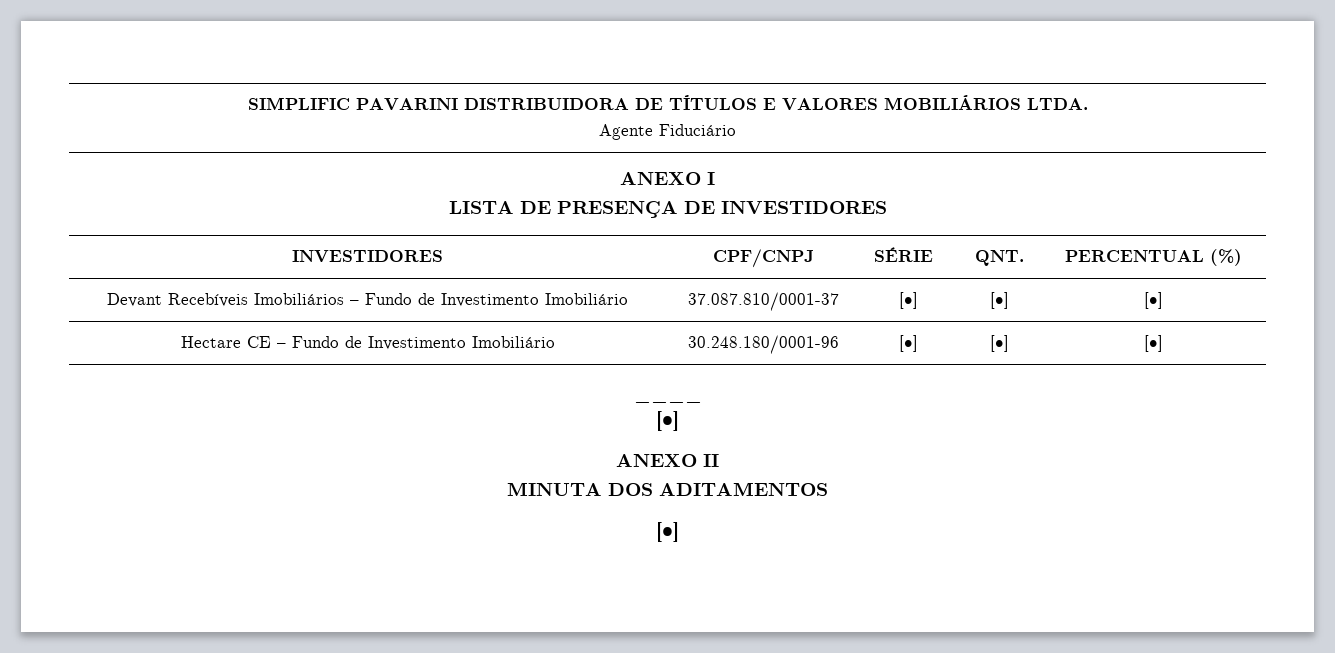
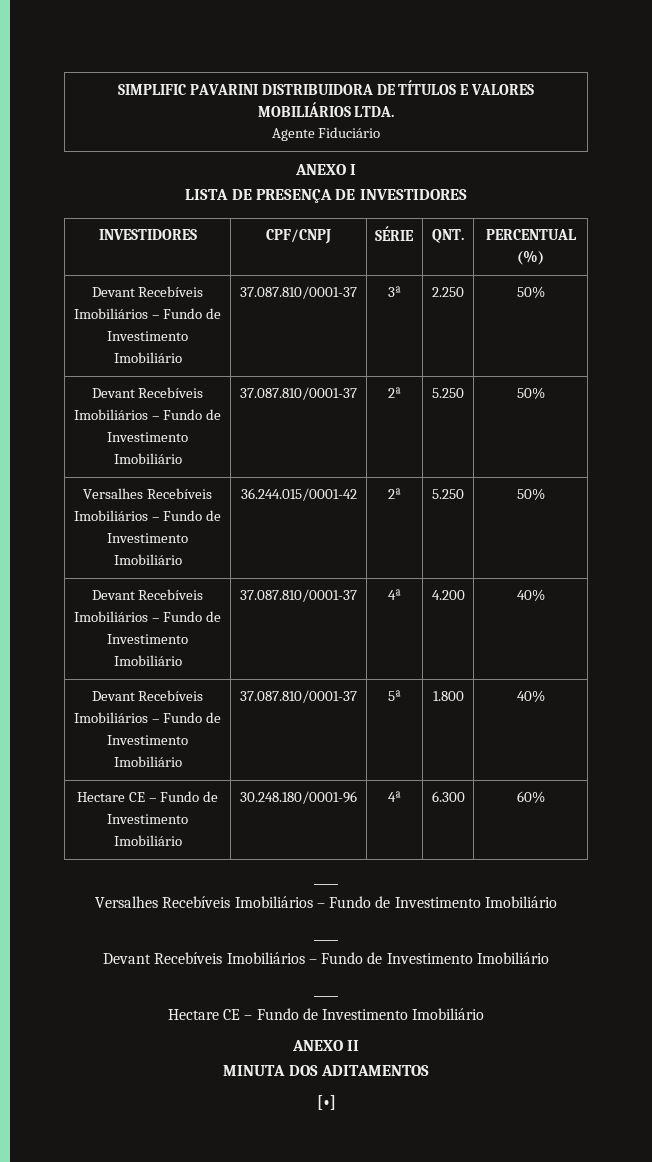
- Devant Recebíveis Imobiliários – Fundo de Investimento Imobiliário | 37.087.810/0001-37 | [•] | [•] | [•]
+ Devant Recebíveis Imobiliários – Fundo de Investimento Imobiliário | 37.087.810/0001-37 | 3ª | 2.250 | 50%
+ Devant Recebíveis Imobiliários – Fundo de Investimento Imobiliário | 37.087.810/0001-37 | 2ª | 5.250 | 50%
+ Versalhes Recebíveis Imobiliários – Fundo de Investimento Imobiliário | 36.244.015/0001-42 | 2ª | 5.250 | 50%
+ Devant Recebíveis Imobiliários – Fundo de Investimento Imobiliário | 37.087.810/0001-37 | 4ª | 4.200 | 40%
+ Devant Recebíveis Imobiliários – Fundo de Investimento Imobiliário | 37.087.810/0001-37 | 5ª | 1.800 | 40%
- Hectare CE – Fundo de Investimento Imobiliário | 30.248.180/0001-96 | [•] | [•] | [•]
+ Hectare CE – Fundo de Investimento Imobiliário | 30.248.180/0001-96 | 4ª | 6.300 | 60%
  ____
- [•]
+ Versalhes Recebíveis Imobiliários – Fundo de Investimento Imobiliário
+ ____
+ Devant Recebíveis Imobiliários – Fundo de Investimento Imobiliário
+ ____
+ Hectare CE – Fundo de Investimento Imobiliário

